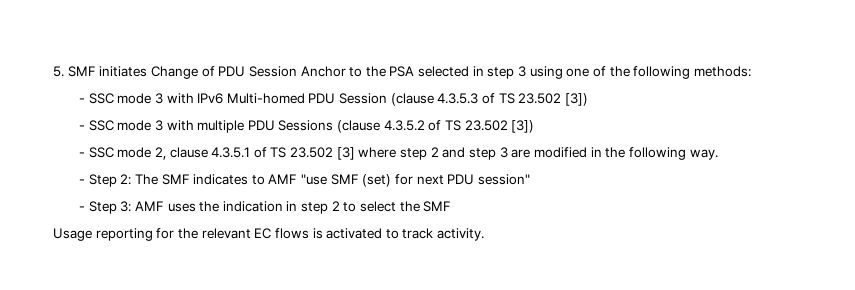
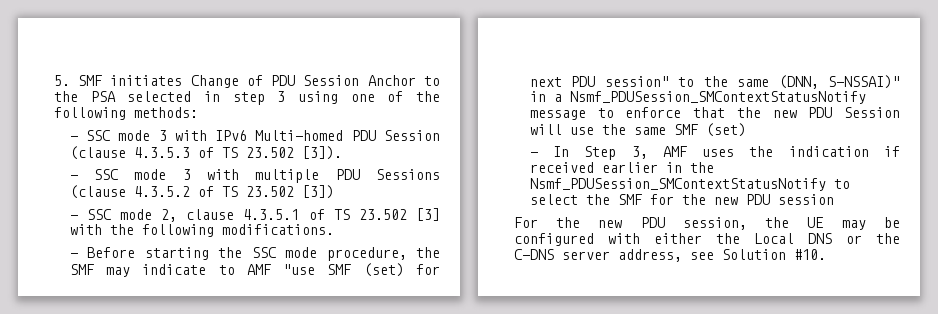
- - SSC mode 3 with IPv6 Multi-homed PDU Session (clause 4.3.5.3 of TS 23.502 [3])
+ - SSC mode 3 with IPv6 Multi-homed PDU Session (clause 4.3.5.3 of TS 23.502 [3]).
- - SSC mode 2, clause 4.3.5.1 of TS 23.502 [3] where step 2 and step 3 are modified in the following way.
- - Step 2: The SMF indicates to AMF "use SMF (set) for next PDU session"
- - Step 3: AMF uses the indication in step 2 to select the SMF
- Usage reporting for the relevant EC flows is activated to track activity.
+ - SSC mode 2, clause 4.3.5.1 of TS 23.502 [3] with the following modifications.
+ - Before starting the SSC mode procedure, the SMF may indicate to AMF "use SMF (set) for next PDU session" to the same (DNN, S-NSSAI)" in a Nsmf_PDUSession_SMContextStatusNotify message to enforce that the new PDU Session will use the same SMF (set)
+ - In Step 3, AMF uses the indication if received earlier in the Nsmf_PDUSession_SMContextStatusNotify to select the SMF for the new PDU session
+ For the new PDU session, the UE may be configured with either the Local DNS or the C-DNS server address, see Solution #10.

